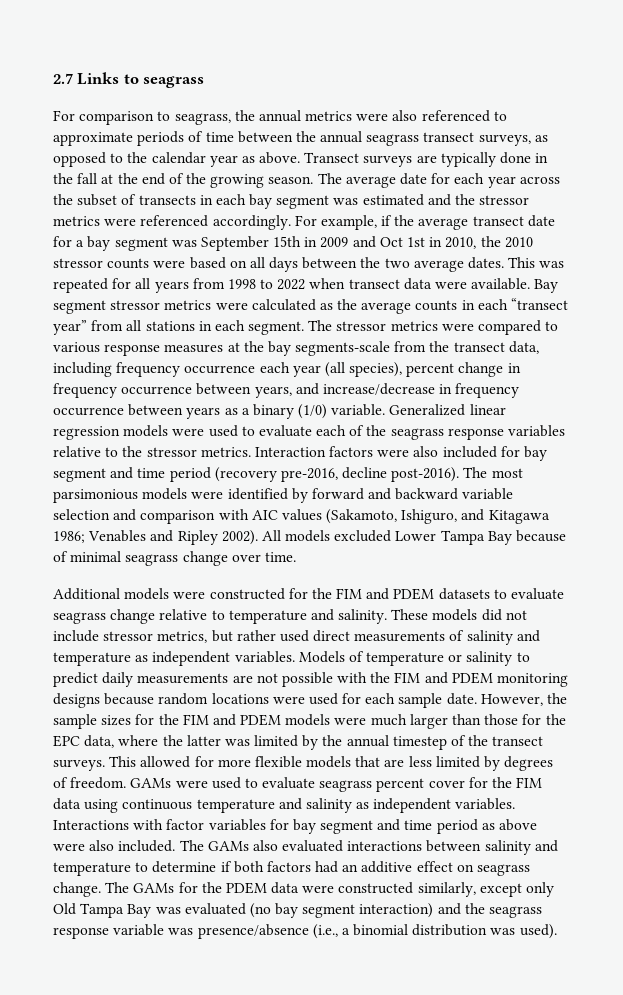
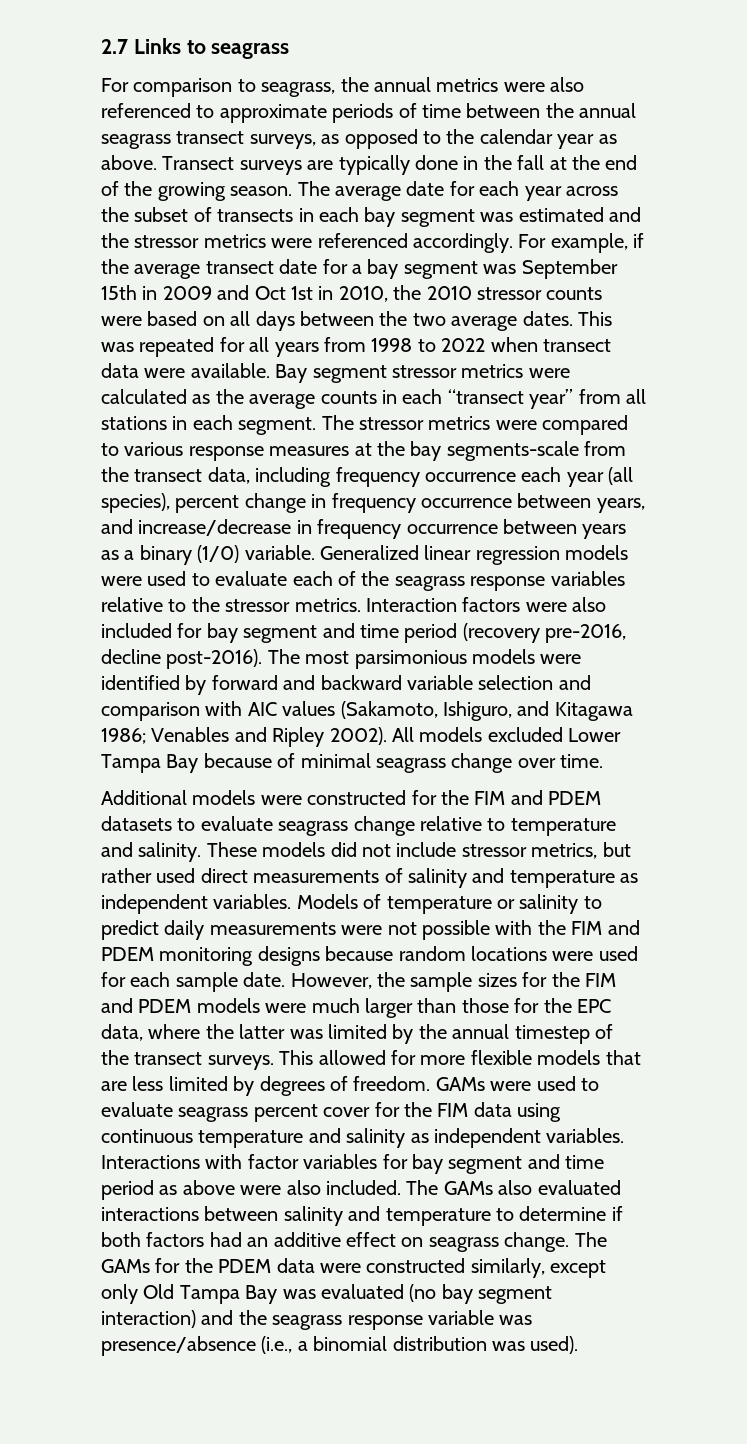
- Models of temperature or salinity to predict daily measurements are not possible with the FIM and PDEM monitoring designs because random locations were used for each sample date.
+ Models of temperature or salinity to predict daily measurements were not possible with the FIM and PDEM monitoring designs because random locations were used for each sample date.

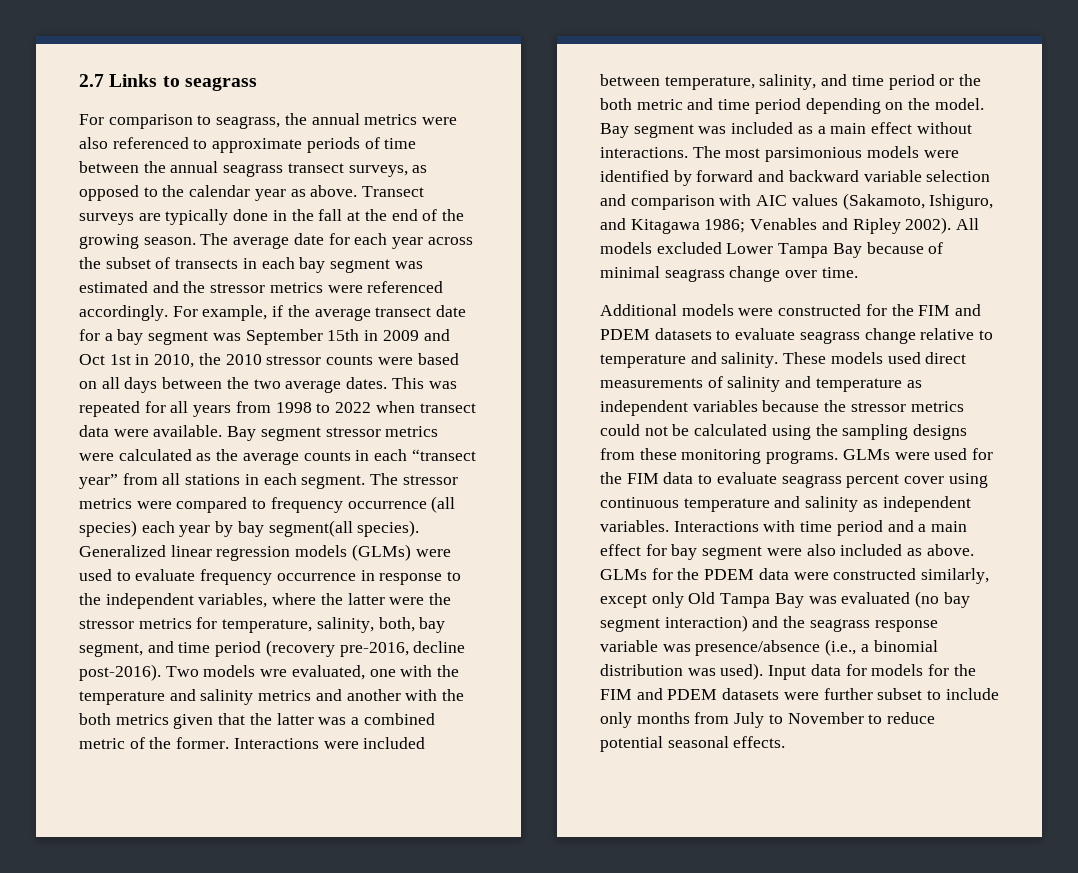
- The stressor metrics were compared to various response measures at the bay segments-scale from the transect data, including frequency occurrence each year (all species), percent change in frequency occurrence between years, and increase/decrease in frequency occurrence between years as a binary (1/0) variable.
+ The stressor metrics were compared to frequency occurrence (all species) each year by bay segment(all species).
- Generalized linear regression models were used to evaluate each of the seagrass response variables relative to the stressor metrics. Interaction factors were also included for bay segment and time period (recovery pre-2016, decline post-2016).
+ Generalized linear regression models (GLMs) were used to evaluate frequency occurrence in response to the independent variables, where the latter were the stressor metrics for temperature, salinity, both, bay segment, and time period (recovery pre-2016, decline post-2016).
+ Two models wre evaluated, one with the temperature and salinity metrics and another with the both metrics given that the latter was a combined metric of the former. Interactions were included between temperature, salinity, and time period or the both metric and time period depending on the model. Bay segment was included as a main effect without interactions.
- These models did not include stressor metrics, but rather used direct measurements of salinity and temperature as independent variables. Models of temperature or salinity to predict daily measurements were not possible with the FIM and PDEM monitoring designs because random locations were used for each sample date. However, the sample sizes for the FIM and PDEM models were much larger than those for the EPC data, where the latter was limited by the annual timestep of the transect surveys. This allowed for more flexible models that are less limited by degrees of freedom. GAMs were used to evaluate seagrass percent cover for the FIM data using continuous temperature and salinity as independent variables.
+ These models used direct measurements of salinity and temperature as independent variables because the stressor metrics could not be calculated using the sampling designs from these monitoring programs. GLMs were used for the FIM data to evaluate seagrass percent cover using continuous temperature and salinity as independent variables.
- Interactions with factor variables for bay segment and time period as above were also included. The GAMs also evaluated interactions between salinity and temperature to determine if both factors had an additive effect on seagrass change. The GAMs for the PDEM data were constructed similarly, except only Old Tampa Bay was evaluated (no bay segment interaction) and the seagrass response variable was presence/absence (i.e., a binomial distribution was used).
+ Interactions with time period and a main effect for bay segment were also included as above. GLMs for the PDEM data were constructed similarly, except only Old Tampa Bay was evaluated (no bay segment interaction) and the seagrass response variable was presence/absence (i.e., a binomial distribution was used).
+ Input data for models for the FIM and PDEM datasets were further subset to include only months from July to November to reduce potential seasonal effects.

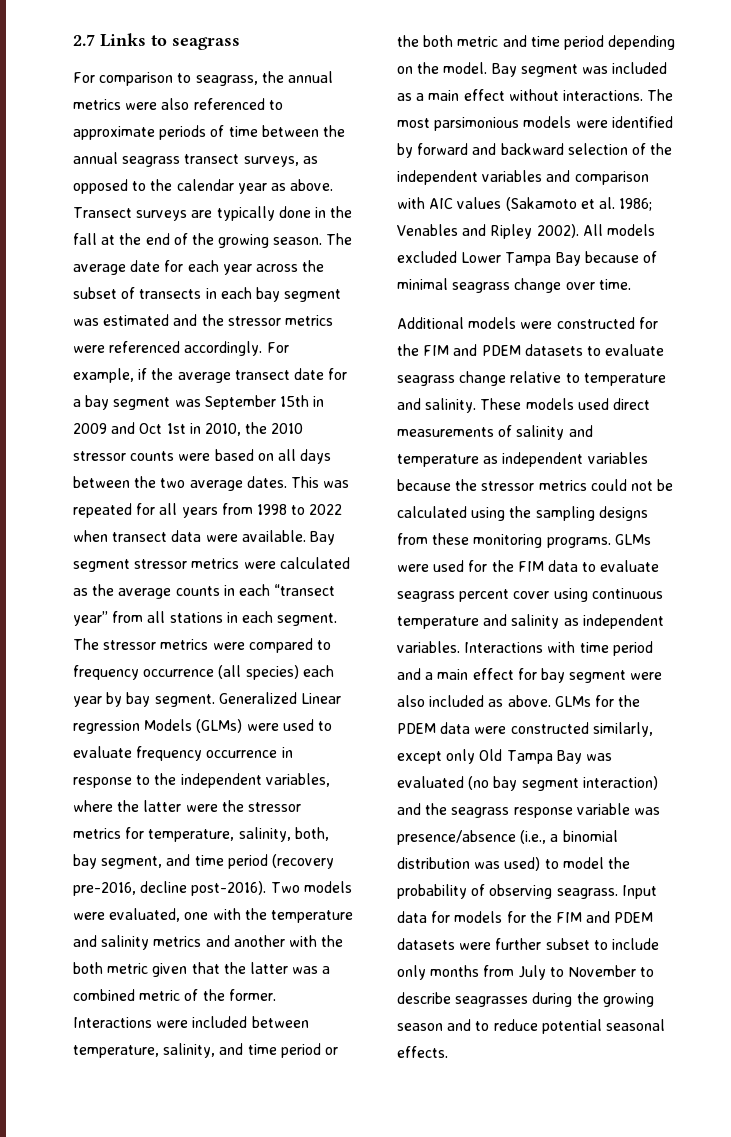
- The stressor metrics were compared to frequency occurrence (all species) each year by bay segment(all species). Generalized linear regression models (GLMs) were used to evaluate frequency occurrence in response to the independent variables, where the latter were the stressor metrics for temperature, salinity, both, bay segment, and time period (recovery pre-2016, decline post-2016).
+ The stressor metrics were compared to frequency occurrence (all species) each year by bay segment. Generalized Linear regression Models (GLMs) were used to evaluate frequency occurrence in response to the independent variables, where the latter were the stressor metrics for temperature, salinity, both, bay segment, and time period (recovery pre-2016, decline post-2016).
- Two models wre evaluated, one with the temperature and salinity metrics and another with the both metrics given that the latter was a combined metric of the former.
+ Two models were evaluated, one with the temperature and salinity metrics and another with the both metric given that the latter was a combined metric of the former.
- The most parsimonious models were identified by forward and backward variable selection and comparison with AIC values (Sakamoto, Ishiguro, and Kitagawa 1986; Venables and Ripley 2002).
+ The most parsimonious models were identified by forward and backward selection of the independent variables and comparison with AIC values (Sakamoto et al. 1986; Venables and Ripley 2002).
- GLMs for the PDEM data were constructed similarly, except only Old Tampa Bay was evaluated (no bay segment interaction) and the seagrass response variable was presence/absence (i.e., a binomial distribution was used).
+ GLMs for the PDEM data were constructed similarly, except only Old Tampa Bay was evaluated (no bay segment interaction) and the seagrass response variable was presence/absence (i.e., a binomial distribution was used) to model the probability of observing seagrass.
- Input data for models for the FIM and PDEM datasets were further subset to include only months from July to November to reduce potential seasonal effects.
+ Input data for models for the FIM and PDEM datasets were further subset to include only months from July to November to describe seagrasses during the growing season and to reduce potential seasonal effects.

